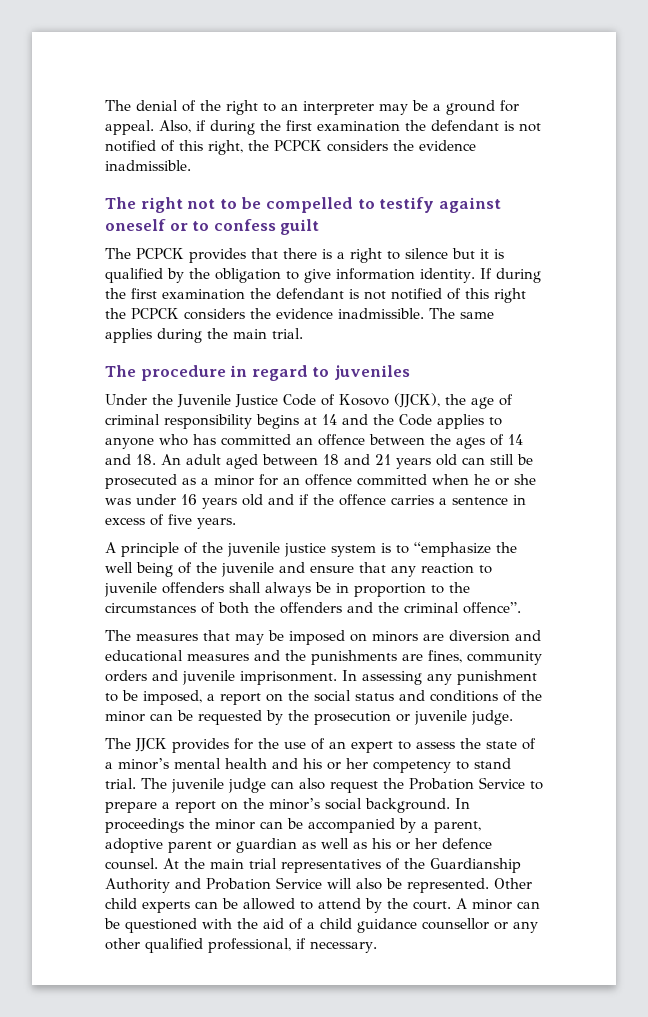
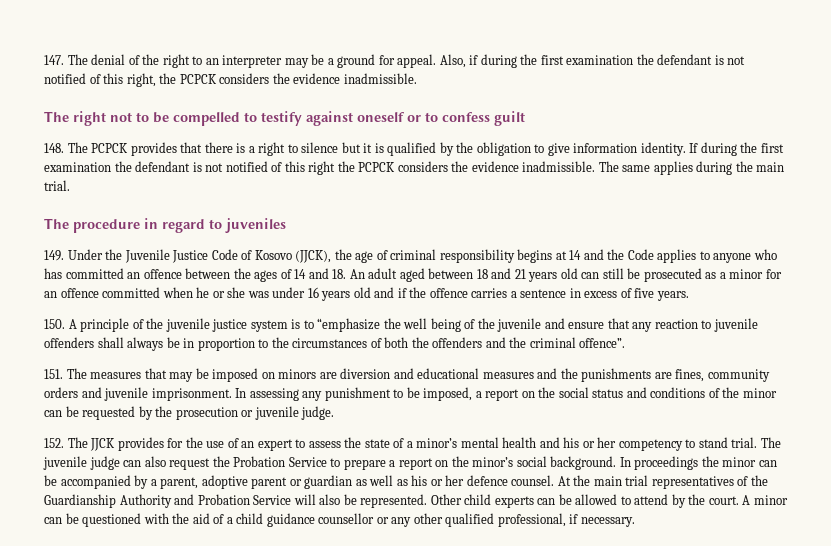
- The denial of the right to an interpreter may be a ground for appeal.
+ 147. The denial of the right to an interpreter may be a ground for appeal.
- The PCPCK provides that there is a right to silence but it is qualified by the obligation to give information identity.
+ 148. The PCPCK provides that there is a right to silence but it is qualified by the obligation to give information identity.
- Under the Juvenile Justice Code of Kosovo (JJCK), the age of criminal responsibility begins at 14 and the Code applies to anyone who has committed an offence between the ages of 14 and 18. An adult aged between 18 and 21 years old can still be prosecuted as a minor for an offence committed when he or she was under 16 years old and if the offence carries a sentence in excess of five years.
+ 149. Under the Juvenile Justice Code of Kosovo (JJCK), the age of criminal responsibility begins at 14 and the Code applies to anyone who has committed an offence between the ages of 14 and 18. An adult aged between 18 and 21 years old can still be prosecuted as a minor for an offence committed when he or she was under 16 years old and if the offence carries a sentence in excess of five years.
- A principle of the juvenile justice system is to “emphasize the well being of the juvenile and ensure that any reaction to juvenile offenders shall always be in proportion to the circumstances of both the offenders and the criminal offence”.
+ 150. A principle of the juvenile justice system is to “emphasize the well being of the juvenile and ensure that any reaction to juvenile offenders shall always be in proportion to the circumstances of both the offenders and the criminal offence”.
- The measures that may be imposed on minors are diversion and educational measures and the punishments are fines, community orders and juvenile imprisonment.
+ 151. The measures that may be imposed on minors are diversion and educational measures and the punishments are fines, community orders and juvenile imprisonment.
- The JJCK provides for the use of an expert to assess the state of a minor’s mental health and his or her competency to stand trial.
+ 152. The JJCK provides for the use of an expert to assess the state of a minor’s mental health and his or her competency to stand trial.

